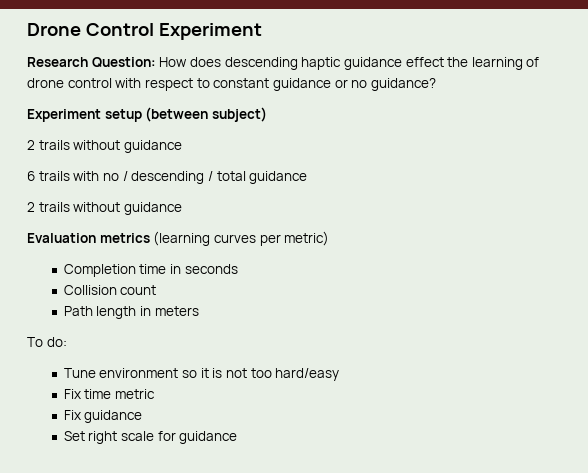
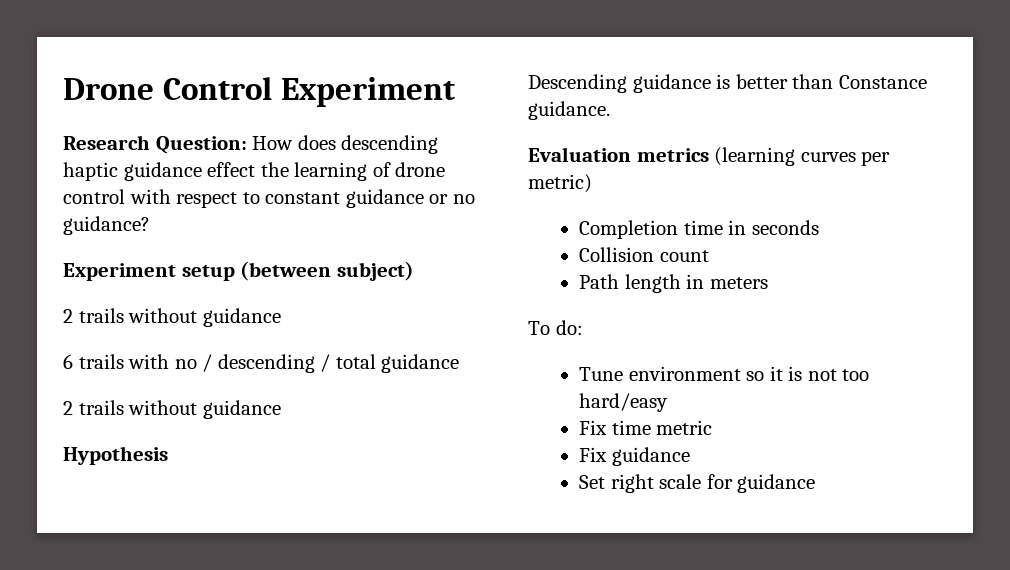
+ Hypothesis
+ Descending guidance is better than Constance guidance.

